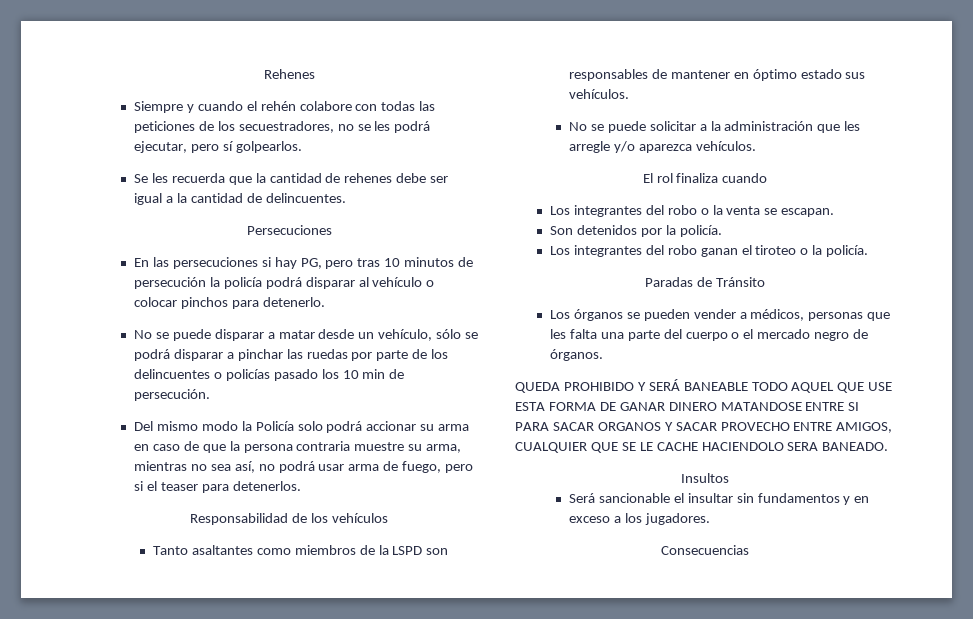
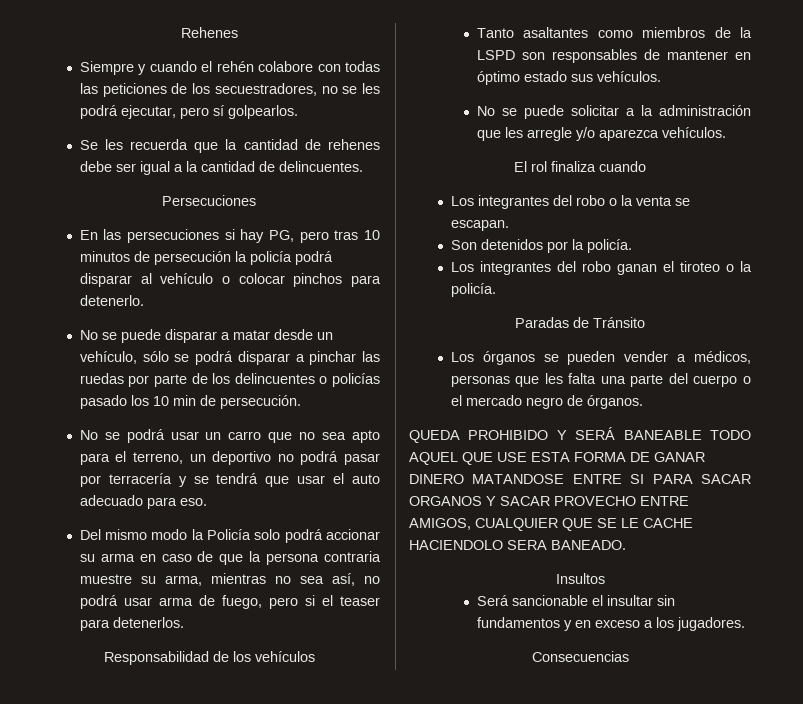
+ No se podrá usar un carro que no sea apto para el terreno, un deportivo no podrá pasar por terracería y se tendrá que usar el auto adecuado para eso.

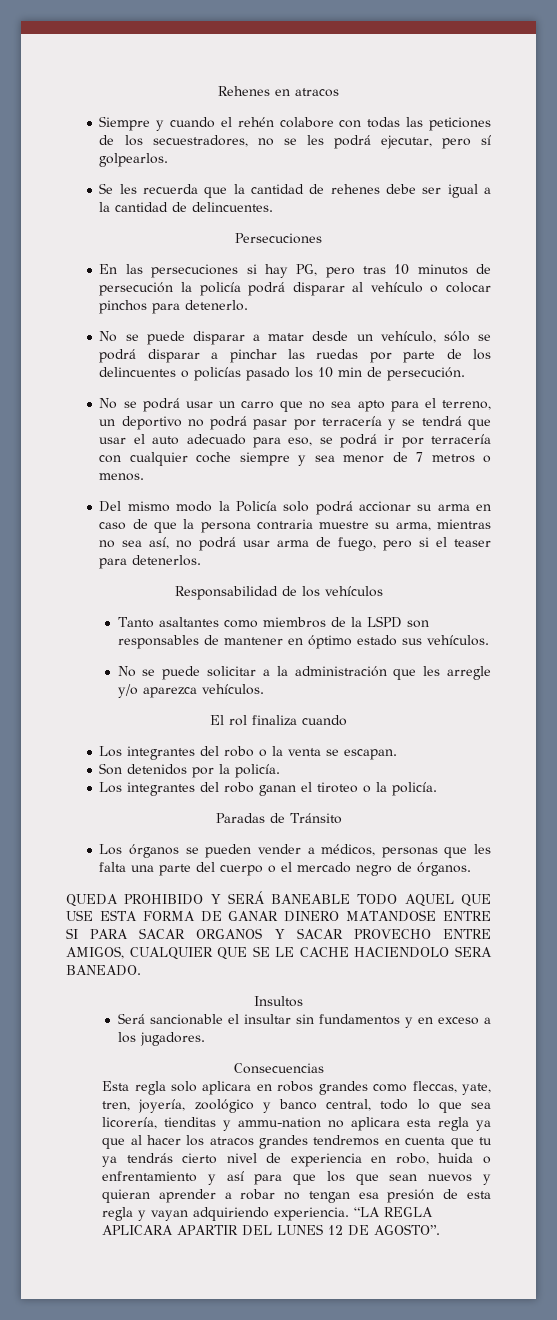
- Rehenes
+ Rehenes en atracos
- No se podrá usar un carro que no sea apto para el terreno, un deportivo no podrá pasar por terracería y se tendrá que usar el auto adecuado para eso.
+ No se podrá usar un carro que no sea apto para el terreno, un deportivo no podrá pasar por terracería y se tendrá que usar el auto adecuado para eso, se podrá ir por terracería con cualquier coche siempre y sea menor de 7 metros o menos.
+ Esta regla solo aplicara en robos grandes como fleccas, yate, tren, joyería, zoológico y banco central, todo lo que sea licorería, tienditas y ammu-nation no aplicara esta regla ya que al hacer los atracos grandes tendremos en cuenta que tu ya tendrás cierto nivel de experiencia en robo, huida o enfrentamiento y así para que los que sean nuevos y quieran aprender a robar no tengan esa presión de esta regla y vayan adquiriendo experiencia. “LA REGLA APLICARA APARTIR DEL LUNES 12 DE AGOSTO”.

